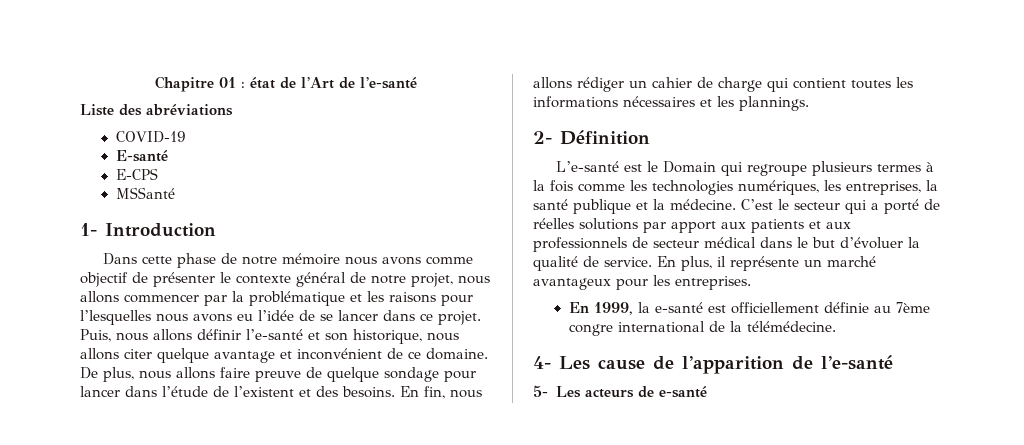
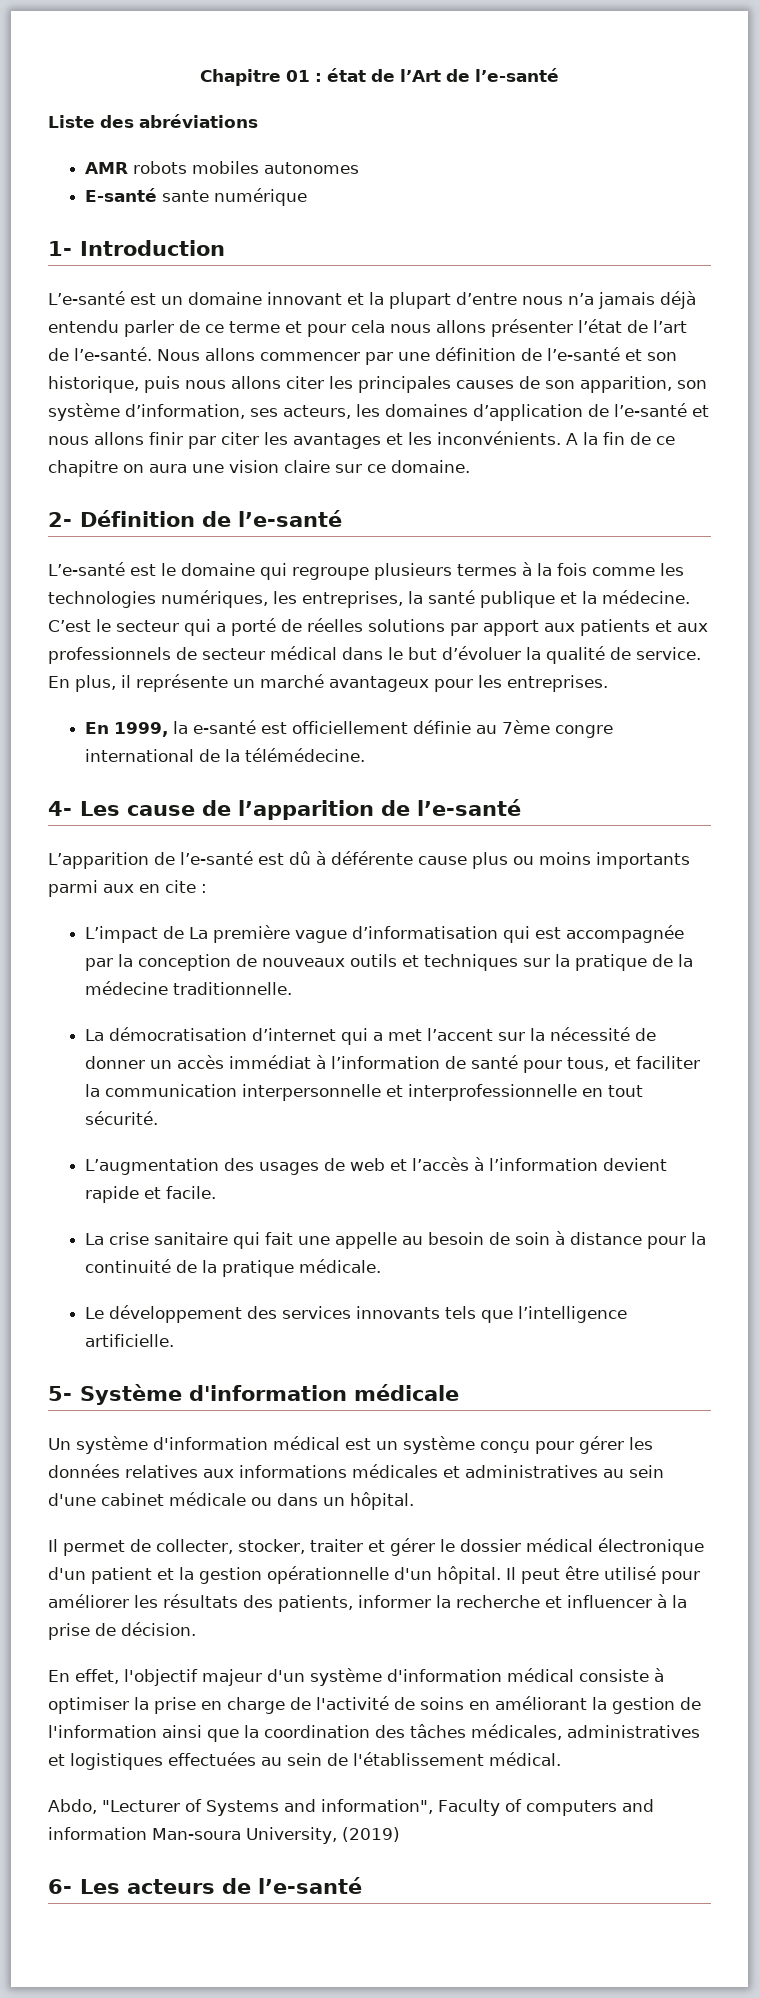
- COVID-19
+ AMR robots mobiles autonomes
- E-santé
- E-CPS
- MSSanté
+ E-santé sante numérique
- Dans cette phase de notre mémoire nous avons comme objectif de présenter le contexte général de notre projet, nous allons commencer par la problématique et les raisons pour l’lesquelles nous avons eu l’idée de se lancer dans ce projet. Puis, nous allons définir l’e-santé et son historique, nous allons citer quelque avantage et inconvénient de ce domaine. De plus, nous allons faire preuve de quelque sondage pour lancer dans l’étude de l’existent et des besoins. En fin, nous allons rédiger un cahier de charge qui contient toutes les informations nécessaires et les plannings.
+ L’e-santé est un domaine innovant et la plupart d’entre nous n’a jamais déjà entendu parler de ce terme et pour cela nous allons présenter l’état de l’art de l’e-santé. Nous allons commencer par une définition de l’e-santé et son historique, puis nous allons citer les principales causes de son apparition, son système d’information, ses acteurs, les domaines d’application de l’e-santé et nous allons finir par citer les avantages et les inconvénients. A la fin de ce chapitre on aura une vision claire sur ce domaine.
- 2- Définition
+ 2- Définition de l’e-santé
- L’e-santé est le Domain qui regroupe plusieurs termes à la fois comme les technologies numériques, les entreprises, la santé publique et la médecine.
+ L’e-santé est le domaine qui regroupe plusieurs termes à la fois comme les technologies numériques, les entreprises, la santé publique et la médecine.
- 5- Les acteurs de e-santé
+ L’apparition de l’e-santé est dû à déférente cause plus ou moins importants parmi aux en cite :
+ L’impact de La première vague d’informatisation qui est accompagnée par la conception de nouveaux outils et techniques sur la pratique de la médecine traditionnelle.
+ La démocratisation d’internet qui a met l’accent sur la nécessité de donner un accès immédiat à l’information de santé pour tous, et faciliter la communication interpersonnelle et interprofessionnelle en tout sécurité.
+ L’augmentation des usages de web et l’accès à l’information devient rapide et facile.
+ La crise sanitaire qui fait une appelle au besoin de soin à distance pour la continuité de la pratique médicale.
+ Le développement des services innovants tels que l’intelligence artificielle.
+ 5- Système d'information médicale
+ Un système d'information médical est un système conçu pour gérer les données relatives aux informations médicales et administratives au sein d'une cabinet médicale ou dans un hôpital.
+ Il permet de collecter, stocker, traiter et gérer le dossier médical électronique d'un patient et la gestion opérationnelle d'un hôpital. Il peut être utilisé pour améliorer les résultats des patients, informer la recherche et influencer à la prise de décision.
+ En effet, l'objectif majeur d'un système d'information médical consiste à optimiser la prise en charge de l'activité de soins en améliorant la gestion de l'information ainsi que la coordination des tâches médicales, administratives et logistiques effectuées au sein de l'établissement médical.
+ Abdo, "Lecturer of Systems and information", Faculty of computers and information Man-soura University, (2019)
+ 6- Les acteurs de l’e-santé

